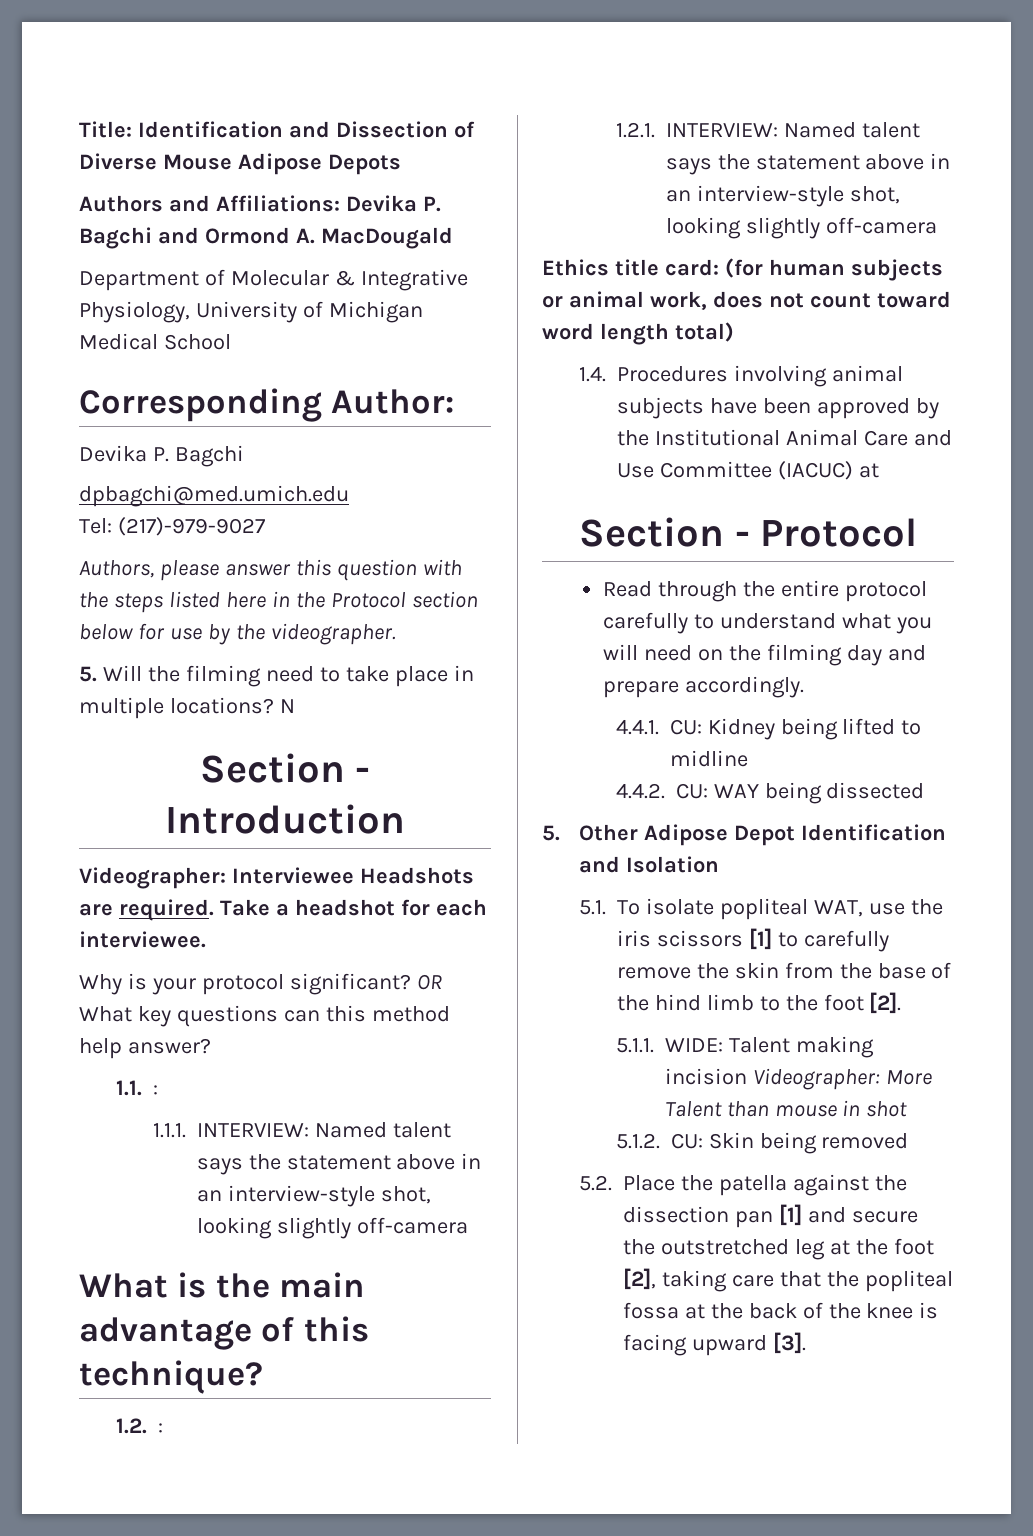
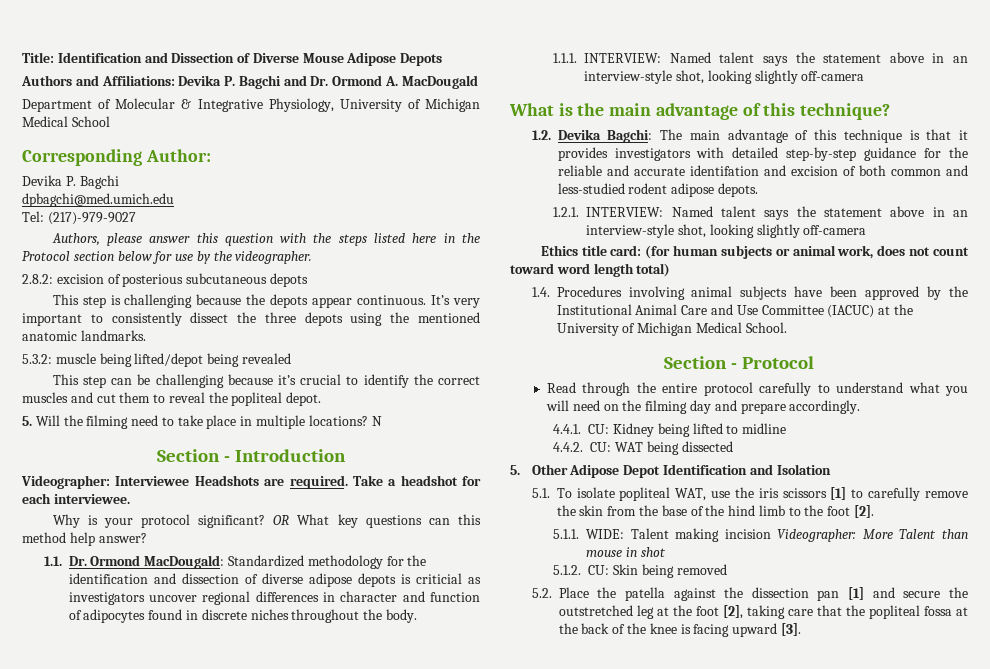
- Authors and Affiliations: Devika P. Bagchi and Ormond A. MacDougald
+ Authors and Affiliations: Devika P. Bagchi and Dr. Ormond A. MacDougald
+ 2.8.2: excision of posterious subcutaneous depots
+ This step is challenging because the depots appear continuous. It’s very important to consistently dissect the three depots using the mentioned anatomic landmarks.
+ 5.3.2: muscle being lifted/depot being revealed
+ This step can be challenging because it’s crucial to identify the correct muscles and cut them to reveal the popliteal depot.
- 1.1. :
+ 1.1. Dr. Ormond MacDougald: Standardized methodology for the identification and dissection of diverse adipose depots is criticial as investigators uncover regional differences in character and function of adipocytes found in discrete niches throughout the body.
- 1.2. :
+ 1.2. Devika Bagchi: The main advantage of this technique is that it provides investigators with detailed step-by-step guidance for the reliable and accurate identifation and excision of both common and less-studied rodent adipose depots.
- 1.4. Procedures involving animal subjects have been approved by the Institutional Animal Care and Use Committee (IACUC) at
+ 1.4. Procedures involving animal subjects have been approved by the Institutional Animal Care and Use Committee (IACUC) at the University of Michigan Medical School.
- 4.4.2. CU: WAY being dissected
+ 4.4.2. CU: WAT being dissected

